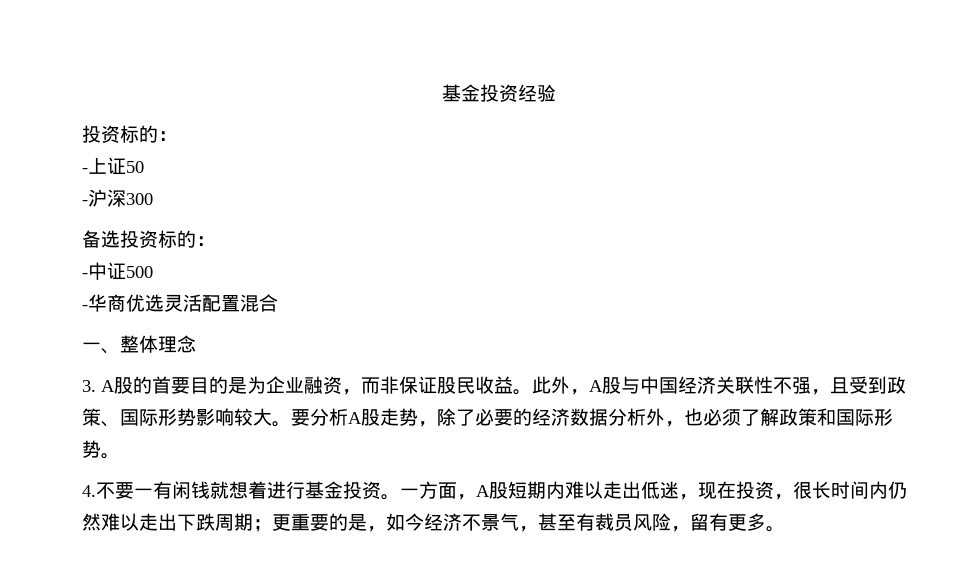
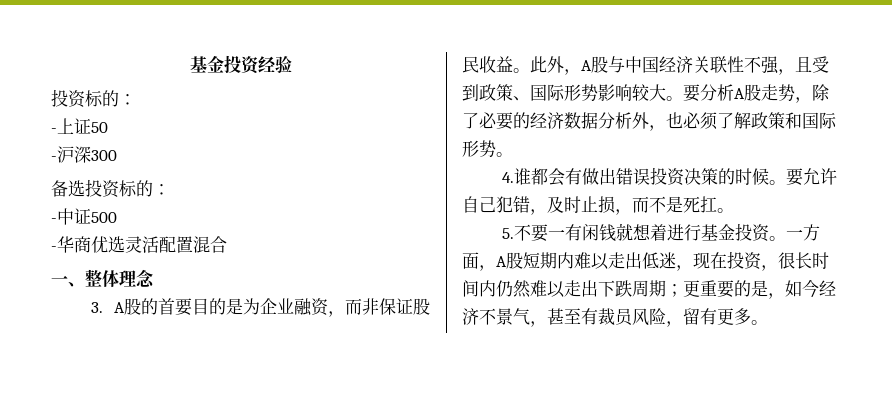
- 4.不要一有闲钱就想着进行基金投资。
+ 4.谁都会有做出错误投资决策的时候。要允许自己犯错，及时止损，而不是死扛。
+ 5.不要一有闲钱就想着进行基金投资。

